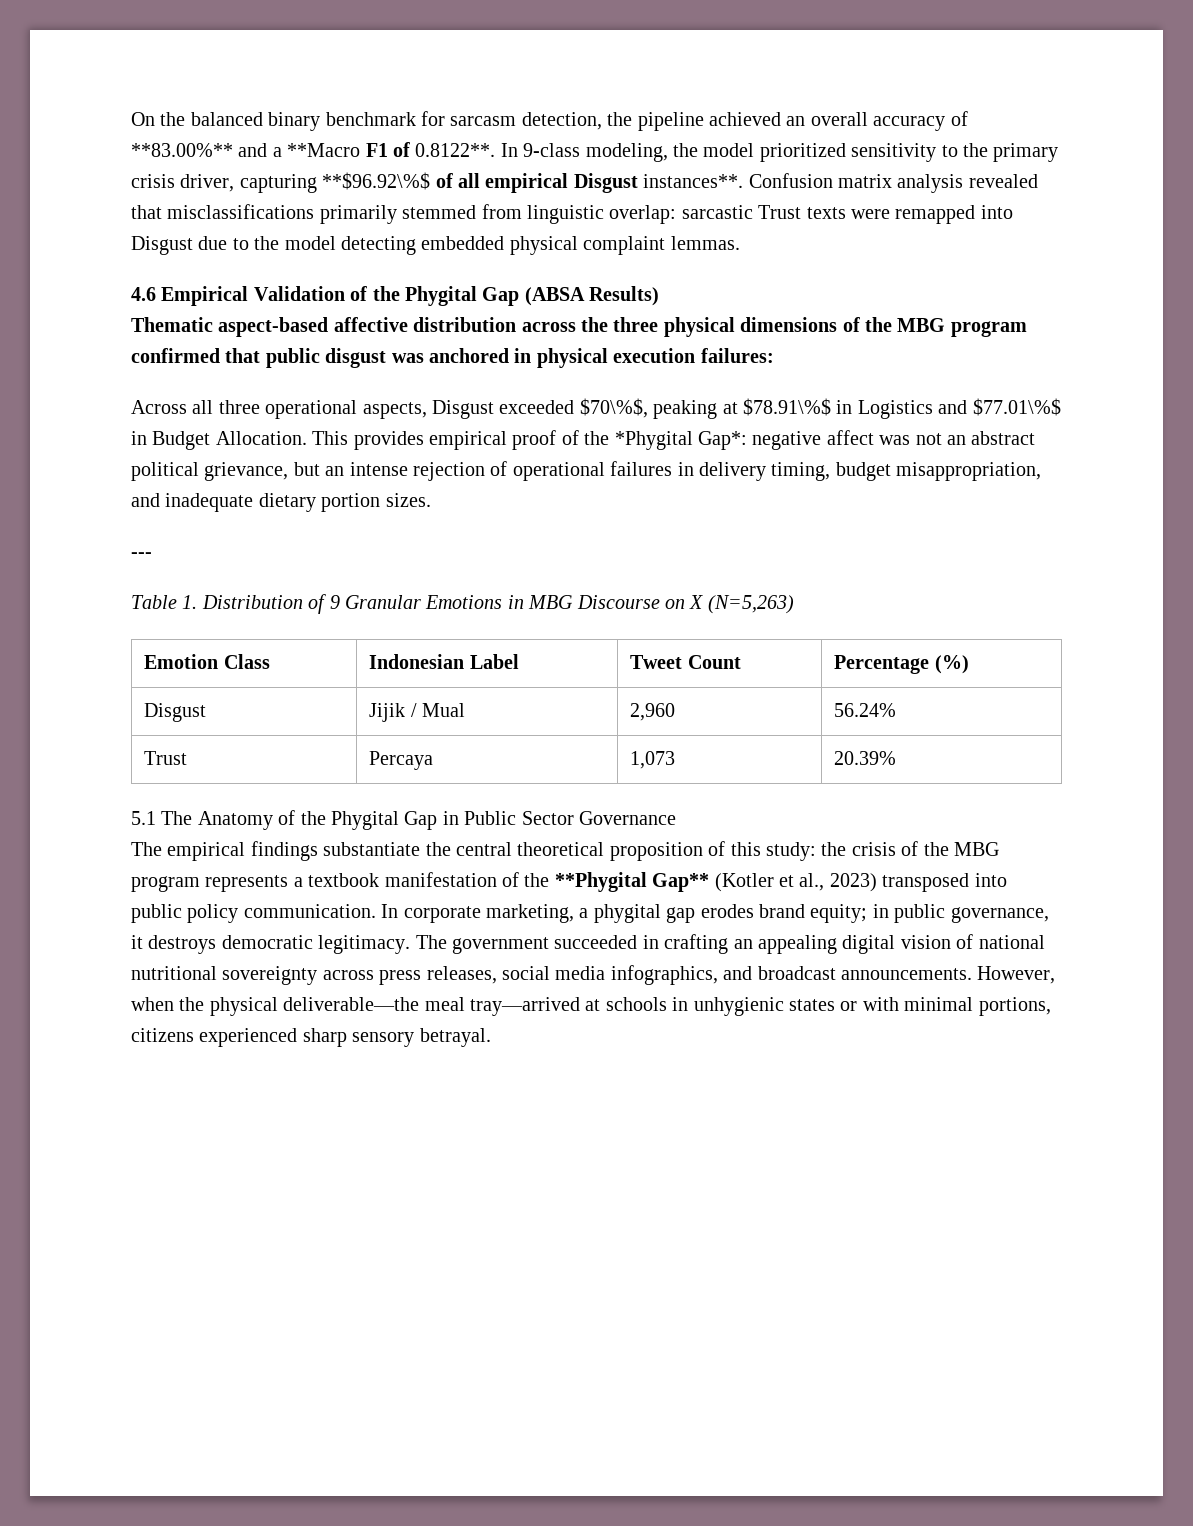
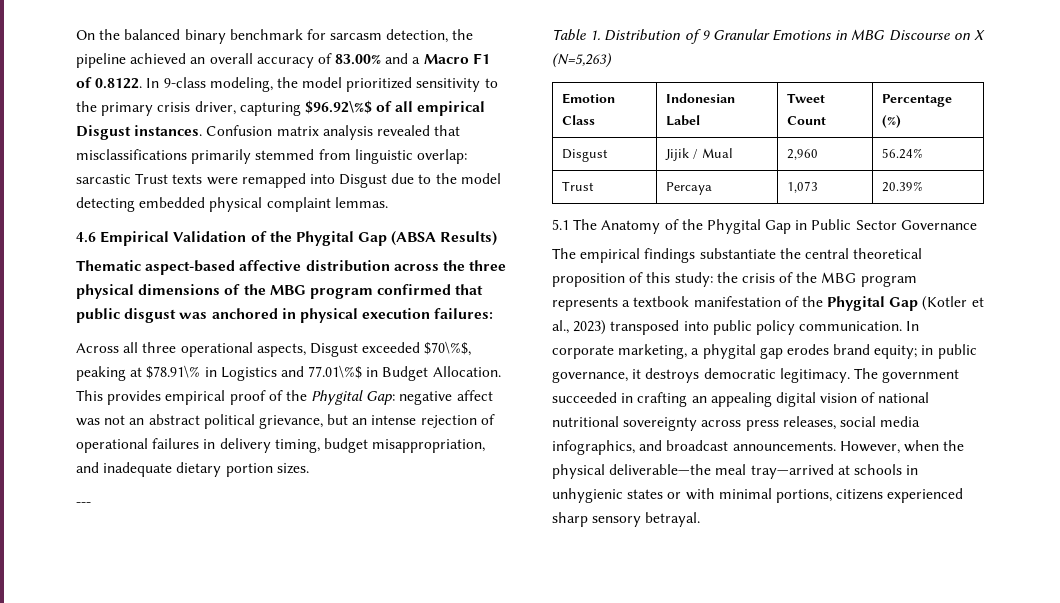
- On the balanced binary benchmark for sarcasm detection, the pipeline achieved an overall accuracy of **83.00%** and a **Macro F1 of 0.8122**. In 9-class modeling, the model prioritized sensitivity to the primary crisis driver, capturing **$96.92\%$ of all empirical Disgust instances**.
+ On the balanced binary benchmark for sarcasm detection, the pipeline achieved an overall accuracy of 83.00% and a Macro F1 of 0.8122. In 9-class modeling, the model prioritized sensitivity to the primary crisis driver, capturing $96.92\%$ of all empirical Disgust instances.
- Across all three operational aspects, Disgust exceeded $70\%$, peaking at $78.91\%$ in Logistics and $77.01\%$ in Budget Allocation.
+ Across all three operational aspects, Disgust exceeded $70\%$, peaking at $78.91\% in Logistics and 77.01\%$ in Budget Allocation.
- This provides empirical proof of the *Phygital Gap*: negative affect was not an abstract political grievance, but an intense rejection of operational failures in delivery timing, budget misappropriation, and inadequate dietary portion sizes.
+ This provides empirical proof of the Phygital Gap: negative affect was not an abstract political grievance, but an intense rejection of operational failures in delivery timing, budget misappropriation, and inadequate dietary portion sizes.
- The empirical findings substantiate the central theoretical proposition of this study: the crisis of the MBG program represents a textbook manifestation of the **Phygital Gap** (Kotler et al., 2023) transposed into public policy communication.
+ The empirical findings substantiate the central theoretical proposition of this study: the crisis of the MBG program represents a textbook manifestation of the Phygital Gap (Kotler et al., 2023) transposed into public policy communication.

